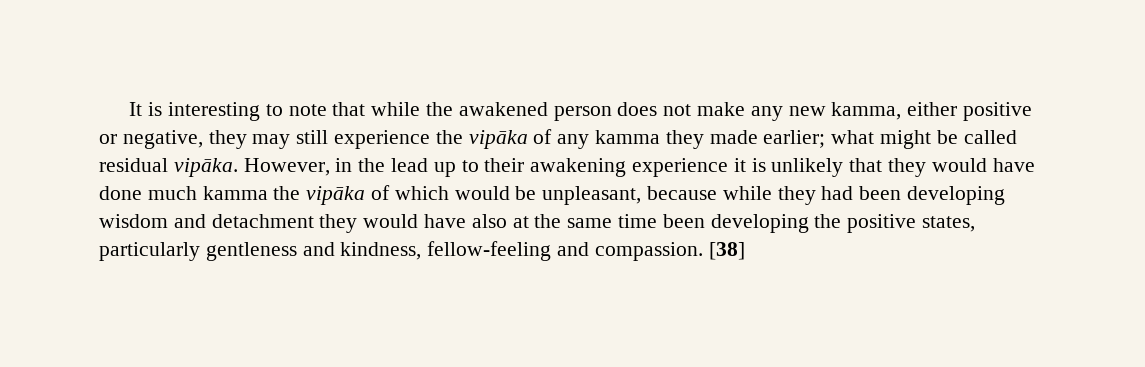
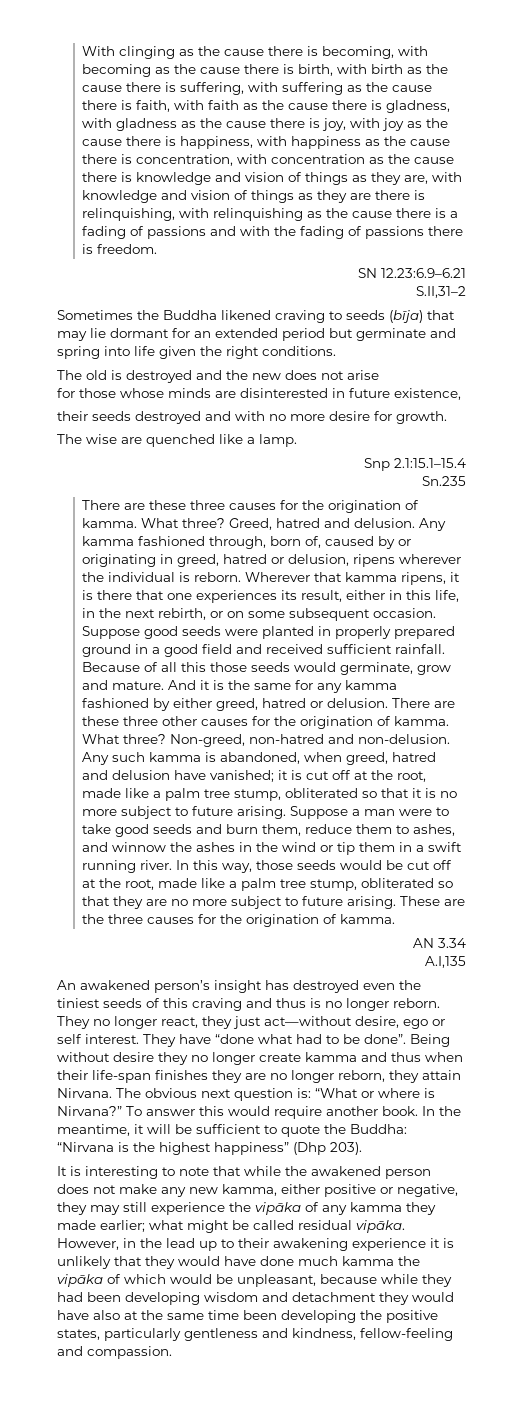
+ With clinging as the cause there is becoming, with becoming as the cause there is birth, with birth as the cause there is suffering, with suffering as the cause there is faith, with faith as the cause there is gladness, with gladness as the cause there is joy, with joy as the cause there is happiness, with happiness as the cause there is concentration, with concentration as the cause there is knowledge and vision of things as they are, with knowledge and vision of things as they are there is relinquishing, with relinquishing as the cause there is a fading of passions and with the fading of passions there is freedom.
+ SN 12.23:6.9–6.21
+ S.II,31–2
+ Sometimes the Buddha likened craving to seeds (bīja) that may lie dormant for an extended period but germinate and spring into life given the right conditions.
+ The old is destroyed and the new does not arise
+ for those whose minds are disinterested in future existence,
+ their seeds destroyed and with no more desire for growth.
+ The wise are quenched like a lamp.
+ Snp 2.1:15.1–15.4
+ Sn.235
+ There are these three causes for the origination of kamma. What three? Greed, hatred and delusion. Any kamma fashioned through, born of, caused by or originating in greed, hatred or delusion, ripens wherever the individual is reborn. Wherever that kamma ripens, it is there that one experiences its result, either in this life, in the next rebirth, or on some subsequent occasion. Suppose good seeds were planted in properly prepared ground in a good field and received sufficient rainfall. Because of all this those seeds would germinate, grow and mature. And it is the same for any kamma fashioned by either greed, hatred or delusion. There are these three other causes for the origination of kamma. What three? Non-greed, non-hatred and non-delusion. Any such kamma is abandoned, when greed, hatred and delusion have vanished; it is cut off at the root, made like a palm tree stump, obliterated so that it is no more subject to future arising. Suppose a man were to take good seeds and burn them, reduce them to ashes, and winnow the ashes in the wind or tip them in a swift running river. In this way, those seeds would be cut off at the root, made like a palm tree stump, obliterated so that they are no more subject to future arising. These are the three causes for the origination of kamma.
+ AN 3.34
+ A.I,135
+ An awakened person’s insight has destroyed even the tiniest seeds of this craving and thus is no longer reborn. They no longer react, they just act—without desire, ego or self interest. They have “done what had to be done”. Being without desire they no longer create kamma and thus when their life-span finishes they are no longer reborn, they attain Nirvana. The obvious next question is: “What or where is Nirvana?” To answer this would require another book. In the meantime, it will be sufficient to quote the Buddha: “Nirvana is the highest happiness” (Dhp 203).
- [38]

